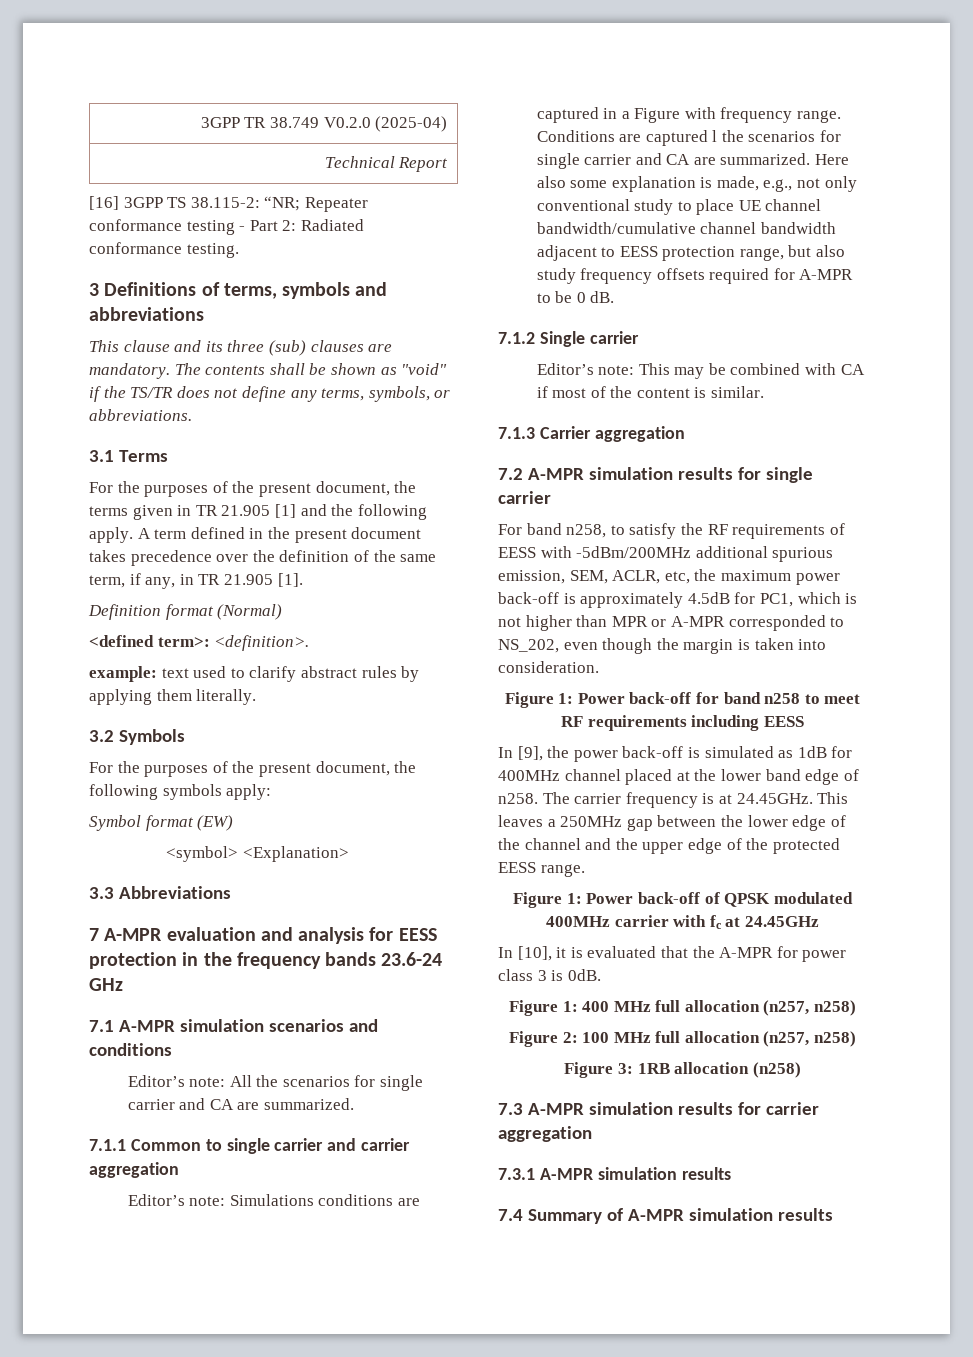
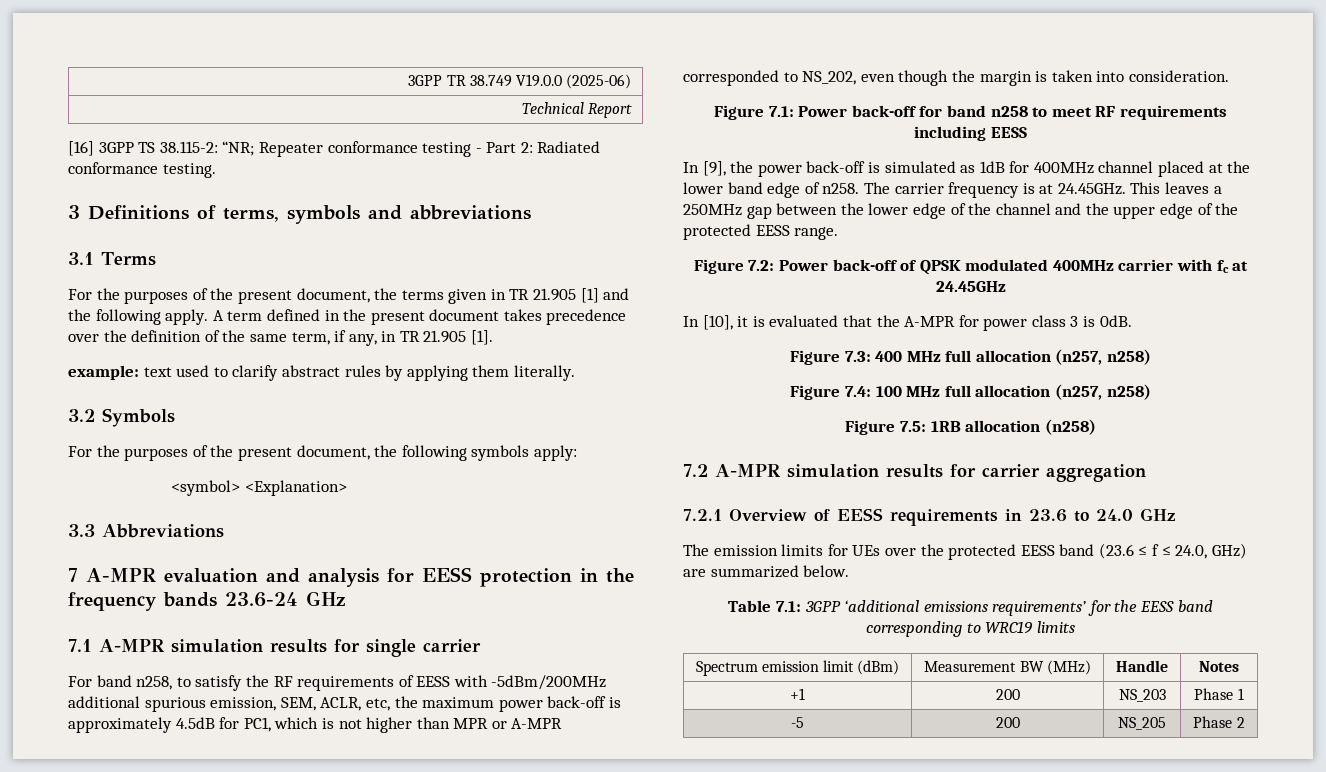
- 3GPP TR 38.749 V0.2.0 (2025-04)
+ 3GPP TR 38.749 V19.0.0 (2025-06)
- This clause and its three (sub) clauses are mandatory. The contents shall be shown as "void" if the TS/TR does not define any terms, symbols, or abbreviations.
- Definition format (Normal)
- <defined term>: <definition>.
- Symbol format (EW)
- 7.1 A-MPR simulation scenarios and conditions
- Editor’s note: All the scenarios for single carrier and CA are summarized.
- 7.1.1 Common to single carrier and carrier aggregation
- Editor’s note: Simulations conditions are captured in a Figure with frequency range. Conditions are captured l the scenarios for single carrier and CA are summarized. Here also some explanation is made, e.g., not only conventional study to place UE channel bandwidth/cumulative channel bandwidth adjacent to EESS protection range, but also study frequency offsets required for A-MPR to be 0 dB.
- 7.1.2 Single carrier
- Editor’s note: This may be combined with CA if most of the content is similar.
- 7.1.3 Carrier aggregation
- 7.2 A-MPR simulation results for single carrier
+ 7.1 A-MPR simulation results for single carrier
- Figure 1: Power back-off for band n258 to meet RF requirements including EESS
+ Figure 7.1: Power back-off for band n258 to meet RF requirements including EESS
- Figure 1: Power back-off of QPSK modulated 400MHz carrier with fc at 24.45GHz
+ Figure 7.2: Power back-off of QPSK modulated 400MHz carrier with fc at 24.45GHz
- Figure 1: 400 MHz full allocation (n257, n258)
+ Figure 7.3: 400 MHz full allocation (n257, n258)
- Figure 2: 100 MHz full allocation (n257, n258)
+ Figure 7.4: 100 MHz full allocation (n257, n258)
- Figure 3: 1RB allocation (n258)
+ Figure 7.5: 1RB allocation (n258)
- 7.3 A-MPR simulation results for carrier aggregation
+ 7.2 A-MPR simulation results for carrier aggregation
- 7.3.1 A-MPR simulation results
- 7.4 Summary of A-MPR simulation results
+ 7.2.1 Overview of EESS requirements in 23.6 to 24.0 GHz
+ The emission limits for UEs over the protected EESS band (23.6 ≤ f ≤ 24.0, GHz) are summarized below.
+ Table 7.1: 3GPP ‘additional emissions requirements’ for the EESS band corresponding to WRC19 limits
+ Spectrum emission limit (dBm) | Measurement BW (MHz) | Handle | Notes
+ +1 | 200 | NS_203 | Phase 1
+ -5 | 200 | NS_205 | Phase 2

